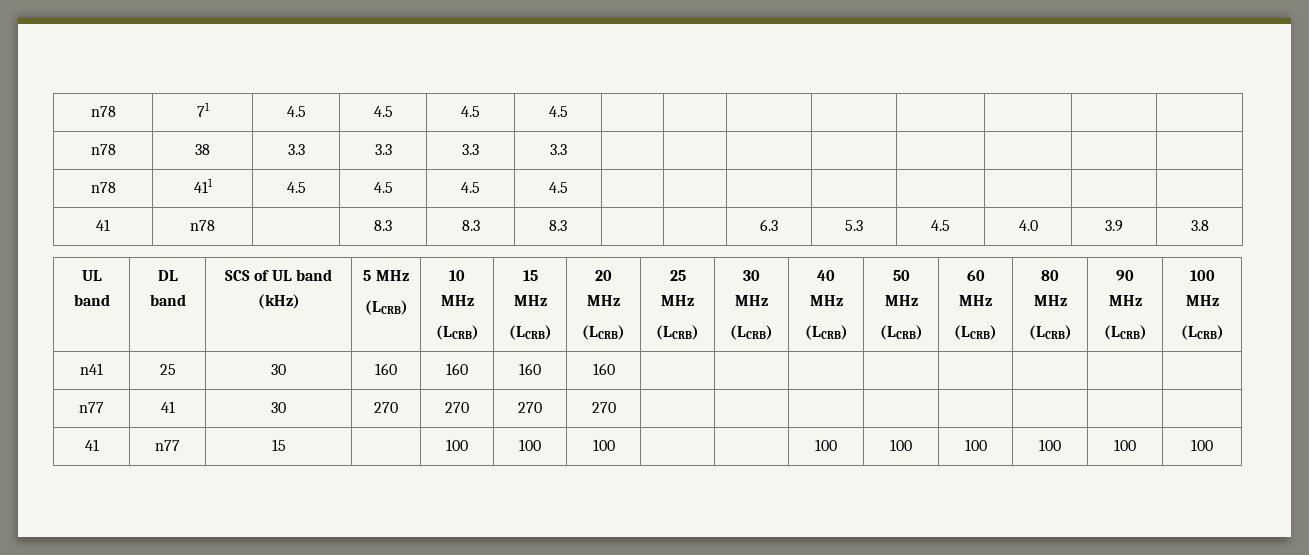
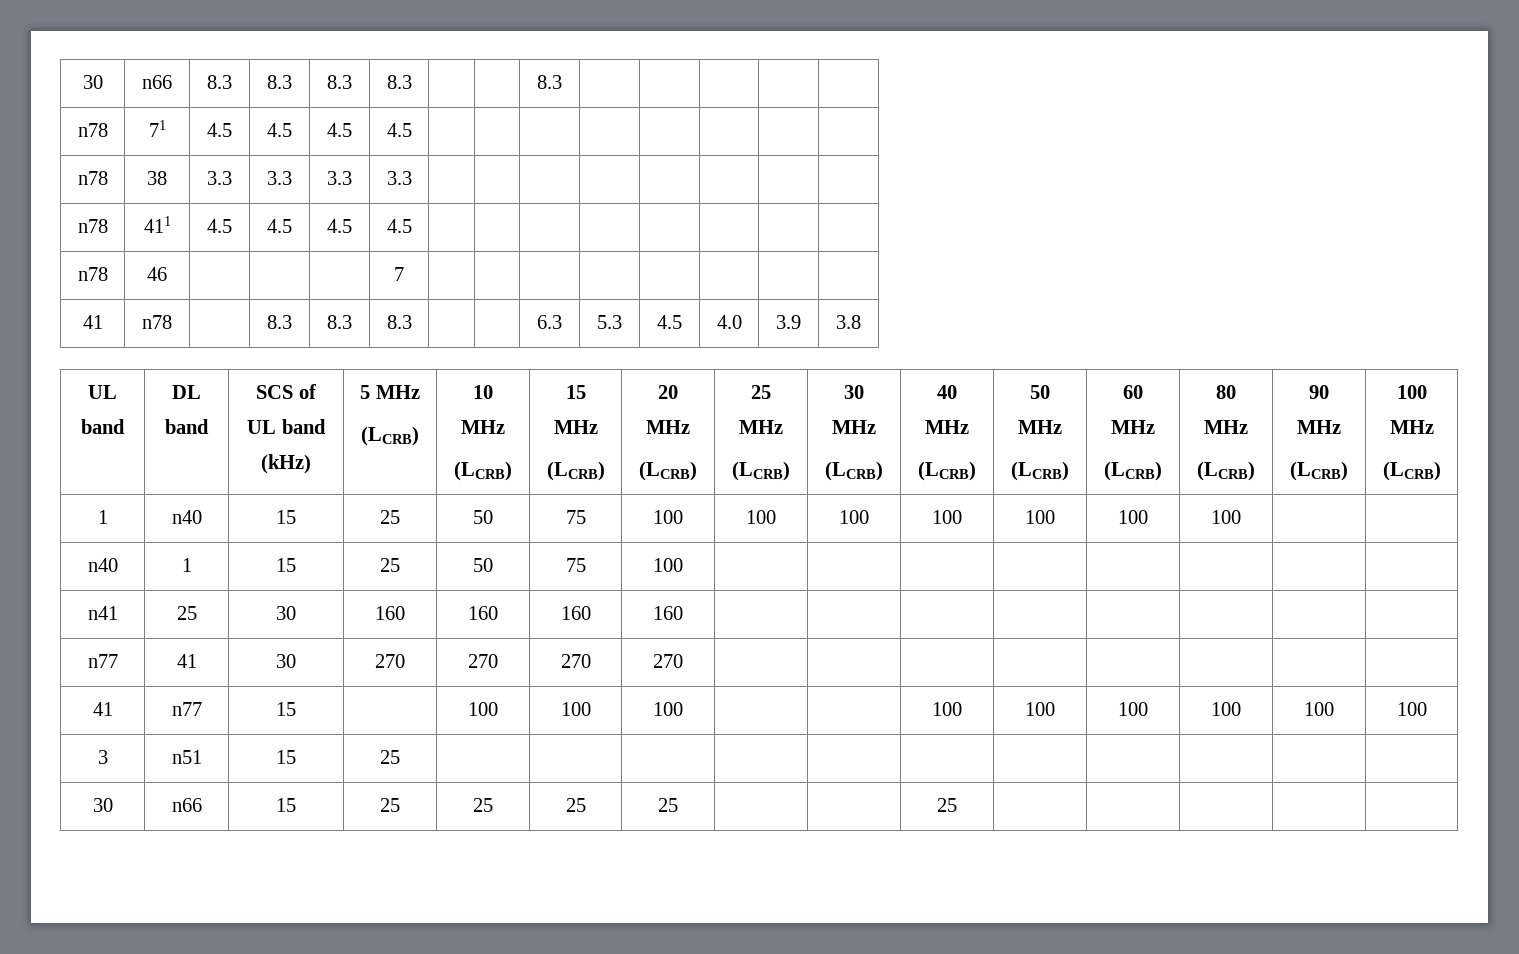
+ 30 | n66 | 8.3 | 8.3 | 8.3 | 8.3 | | | 8.3 | | | | |
+ n78 | 46 | | | | 7 | | | | | | | |
+ 1 | n40 | 15 | 25 | 50 | 75 | 100 | 100 | 100 | 100 | 100 | 100 | 100 | |
+ n40 | 1 | 15 | 25 | 50 | 75 | 100 | | | | | | | |
+ 3 | n51 | 15 | 25 | | | | | | | | | | |
+ 30 | n66 | 15 | 25 | 25 | 25 | 25 | | | 25 | | | | |

